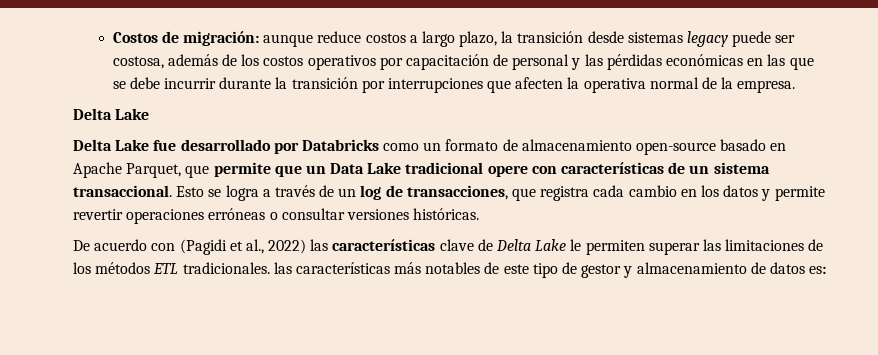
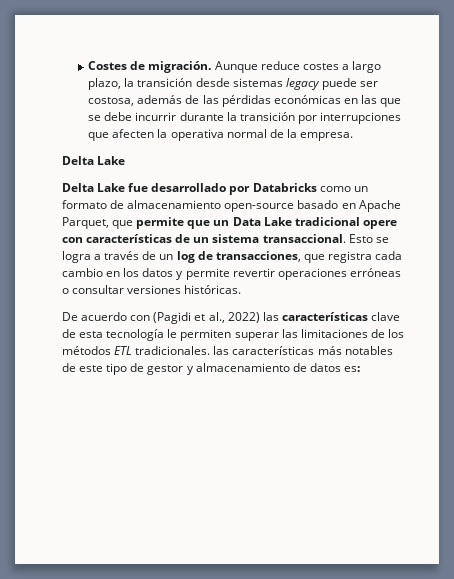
- Costos de migración: aunque reduce costos a largo plazo, la transición desde sistemas legacy puede ser costosa, además de los costos operativos por capacitación de personal y las pérdidas económicas en las que se debe incurrir durante la transición por interrupciones que afecten la operativa normal de la empresa.
+ Costes de migración. Aunque reduce costes a largo plazo, la transición desde sistemas legacy puede ser costosa, además de las pérdidas económicas en las que se debe incurrir durante la transición por interrupciones que afecten la operativa normal de la empresa.
- De acuerdo con (Pagidi et al., 2022) las características clave de Delta Lake le permiten superar las limitaciones de los métodos ETL tradicionales. las características más notables de este tipo de gestor y almacenamiento de datos es:
+ De acuerdo con (Pagidi et al., 2022) las características clave de esta tecnología le permiten superar las limitaciones de los métodos ETL tradicionales. las características más notables de este tipo de gestor y almacenamiento de datos es:

